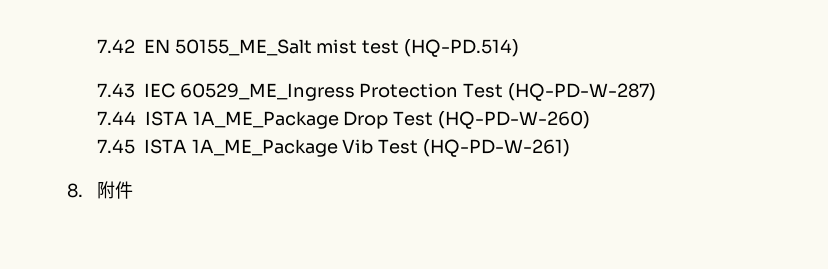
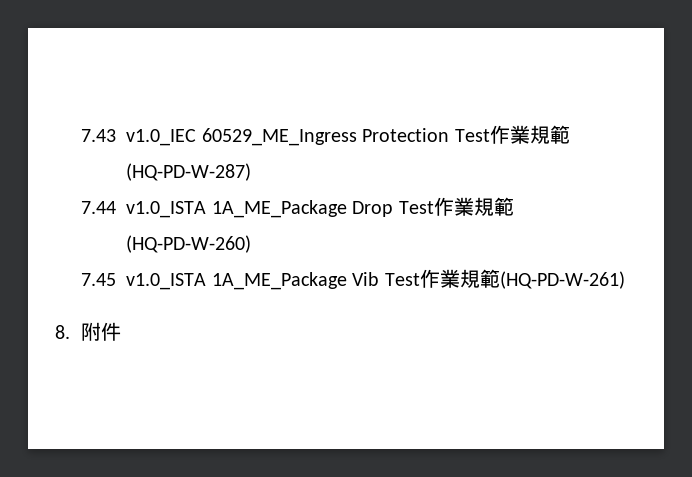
- 7.42 EN 50155_ME_Salt mist test (HQ-PD.514)
- 7.43 IEC 60529_ME_Ingress Protection Test (HQ-PD-W-287)
+ 7.43 v1.0_IEC 60529_ME_Ingress Protection Test作業規範(HQ-PD-W-287)
- 7.44 ISTA 1A_ME_Package Drop Test (HQ-PD-W-260)
+ 7.44 v1.0_ISTA 1A_ME_Package Drop Test作業規範(HQ-PD-W-260)
- 7.45 ISTA 1A_ME_Package Vib Test (HQ-PD-W-261)
+ 7.45 v1.0_ISTA 1A_ME_Package Vib Test作業規範(HQ-PD-W-261)

